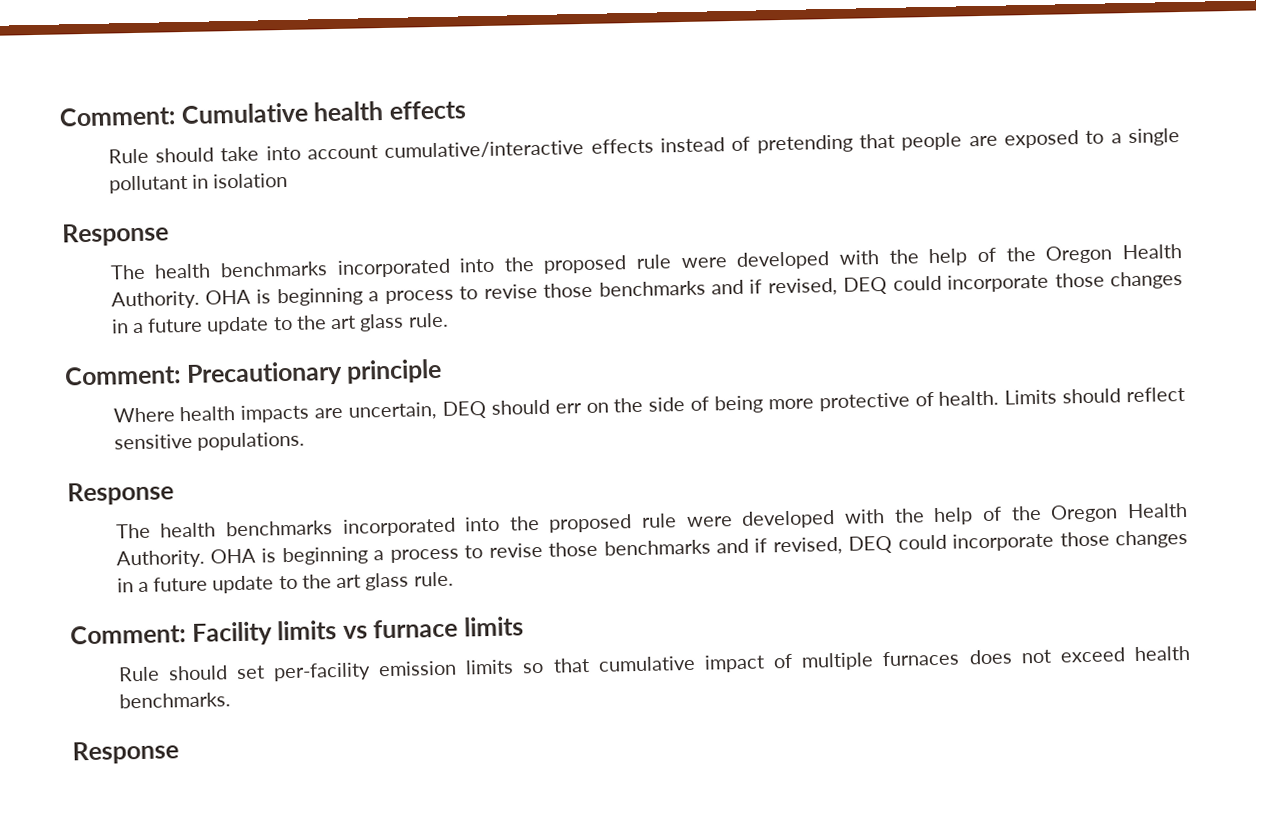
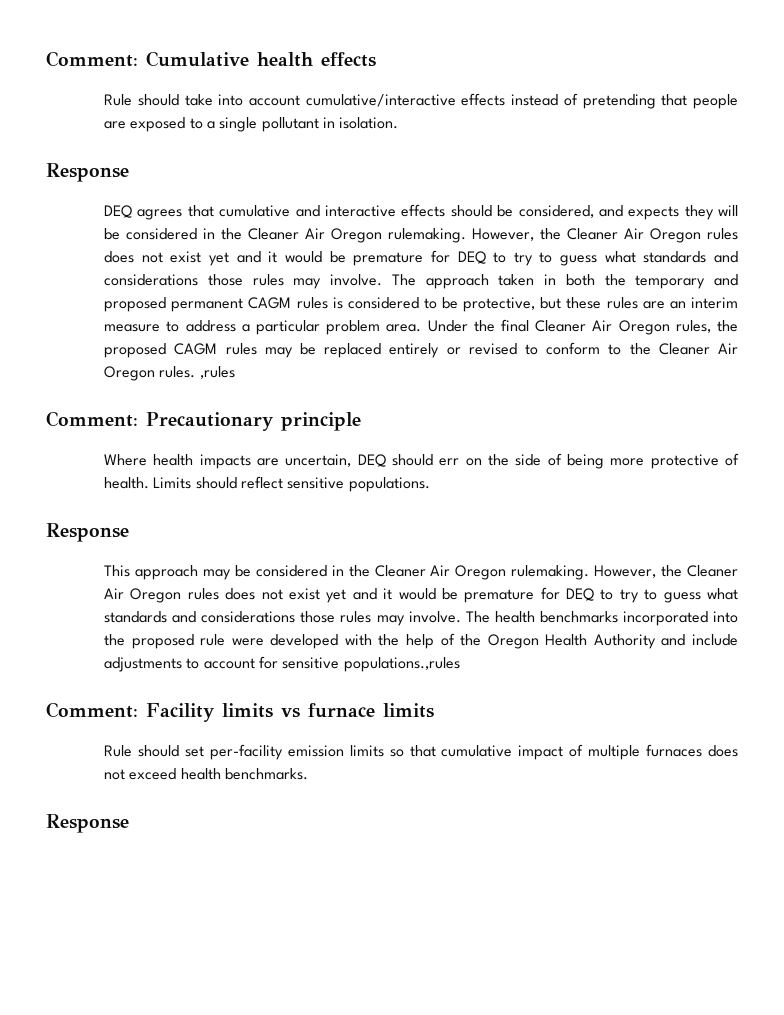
- Rule should take into account cumulative/interactive effects instead of pretending that people are exposed to a single pollutant in isolation
+ Rule should take into account cumulative/interactive effects instead of pretending that people are exposed to a single pollutant in isolation.
  Response
- The health benchmarks incorporated into the proposed rule were developed with the help of the Oregon Health Authority. OHA is beginning a process to revise those benchmarks and if revised, DEQ could incorporate those changes in a future update to the art glass rule.
+ DEQ agrees that cumulative and interactive effects should be considered, and expects they will be considered in the Cleaner Air Oregon rulemaking. However, the Cleaner Air Oregon rules does not exist yet and it would be premature for DEQ to try to guess what standards and considerations those rules may involve. The approach taken in both the temporary and proposed permanent CAGM rules is considered to be protective, but these rules are an interim measure to address a particular problem area. Under the final Cleaner Air Oregon rules, the proposed CAGM rules may be replaced entirely or revised to conform to the Cleaner Air Oregon rules. ,rules
  Limits should reflect sensitive populations.
  Response
- The health benchmarks incorporated into the proposed rule were developed with the help of the Oregon Health Authority. OHA is beginning a process to revise those benchmarks and if revised, DEQ could incorporate those changes in a future update to the art glass rule.
+ This approach may be considered in the Cleaner Air Oregon rulemaking. However, the Cleaner Air Oregon rules does not exist yet and it would be premature for DEQ to try to guess what standards and considerations those rules may involve. The health benchmarks incorporated into the proposed rule were developed with the help of the Oregon Health Authority and include adjustments to account for sensitive populations.,rules

